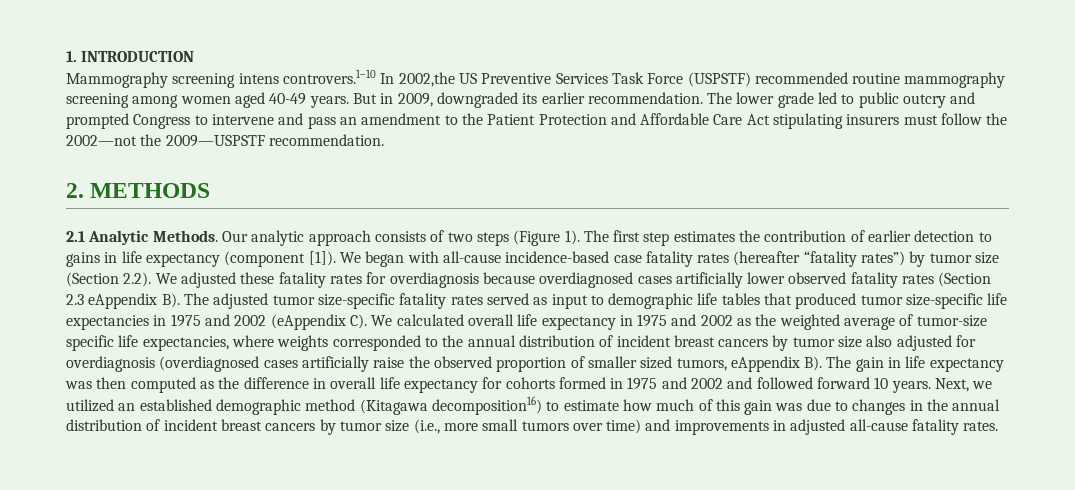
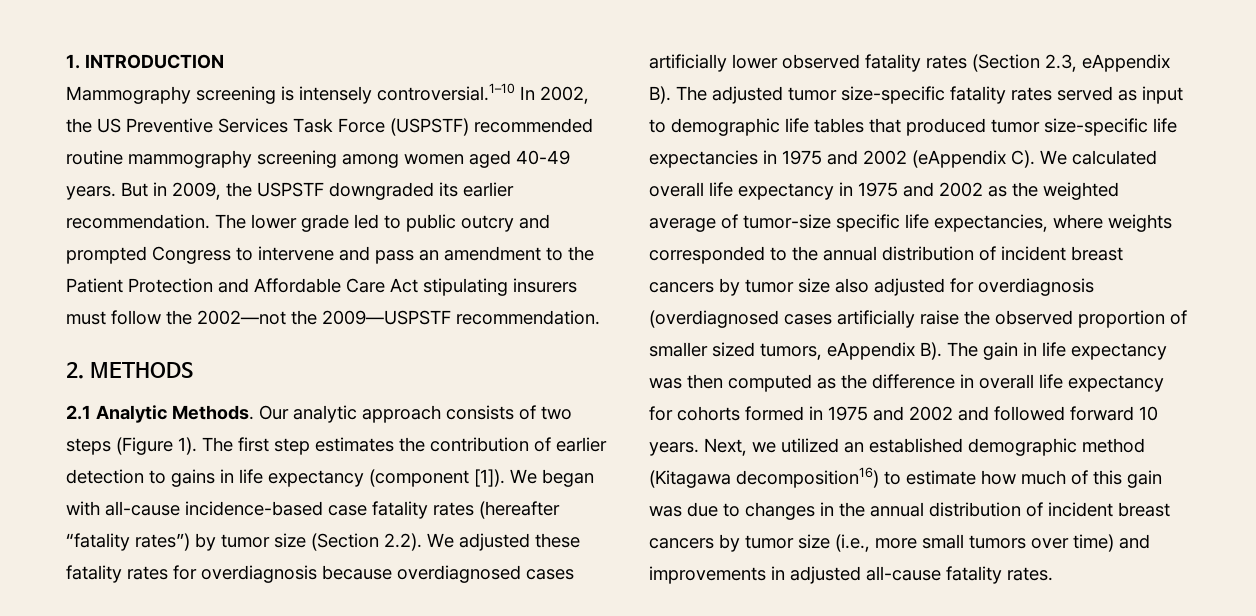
- Mammography screening intens controvers.1–10 In 2002,the US Preventive Services Task Force (USPSTF) recommended routine mammography screening among women aged 40-49 years.
+ Mammography screening is intensely controversial.1–10 In 2002, the US Preventive Services Task Force (USPSTF) recommended routine mammography screening among women aged 40-49 years.
- But in 2009, downgraded its earlier recommendation.
+ But in 2009, the USPSTF downgraded its earlier recommendation.
- We began with all-cause incidence-based case fatality rates (hereafter “fatality rates”) by tumor size (Section 2.2). We adjusted these fatality rates for overdiagnosis because overdiagnosed cases artificially lower observed fatality rates (Section 2.3 eAppendix B). The adjusted tumor size-specific fatality rates served as input to demographic life tables that produced tumor size-specific life expectancies in 1975 and 2002 (eAppendix C). We calculated overall life expectancy in 1975 and 2002 as the weighted average of tumor-size specific life expectancies, where weights corresponded to the annual distribution of incident breast cancers by tumor size also adjusted for overdiagnosis (overdiagnosed cases artificially raise the observed proportion of smaller sized tumors, eAppendix B). The gain in life expectancy was then computed as the difference in overall life expectancy for cohorts formed in 1975 and 2002 and followed forward 10 years.
+ We began with all-cause incidence-based case fatality rates (hereafter “fatality rates”) by tumor size (Section 2.2). We adjusted these fatality rates for overdiagnosis because overdiagnosed cases artificially lower observed fatality rates (Section 2.3, eAppendix B). The adjusted tumor size-specific fatality rates served as input to demographic life tables that produced tumor size-specific life expectancies in 1975 and 2002 (eAppendix C). We calculated overall life expectancy in 1975 and 2002 as the weighted average of tumor-size specific life expectancies, where weights corresponded to the annual distribution of incident breast cancers by tumor size also adjusted for overdiagnosis (overdiagnosed cases artificially raise the observed proportion of smaller sized tumors, eAppendix B). The gain in life expectancy was then computed as the difference in overall life expectancy for cohorts formed in 1975 and 2002 and followed forward 10 years.

